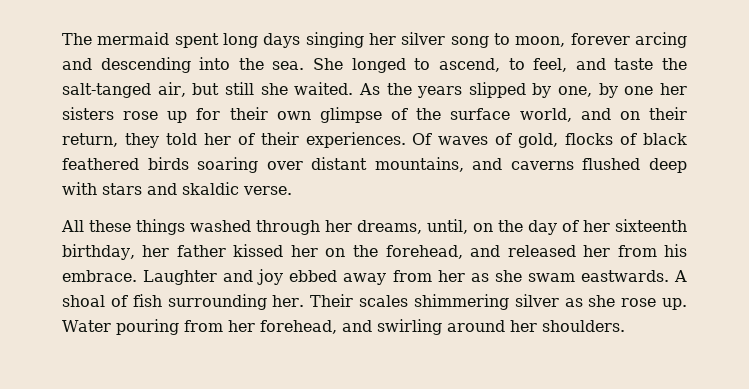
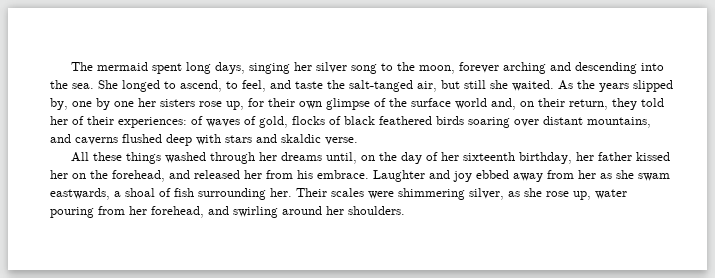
- The mermaid spent long days singing her silver song to moon, forever arcing and descending into the sea.
+ The mermaid spent long days, singing her silver song to the moon, forever arching and descending into the sea.
- As the years slipped by one, by one her sisters rose up for their own glimpse of the surface world, and on their return, they told her of their experiences. Of waves of gold, flocks of black feathered birds soaring over distant mountains, and caverns flushed deep with stars and skaldic verse.
+ As the years slipped by, one by one her sisters rose up, for their own glimpse of the surface world and, on their return, they told her of their experiences: of waves of gold, flocks of black feathered birds soaring over distant mountains, and caverns flushed deep with stars and skaldic verse.
- All these things washed through her dreams, until, on the day of her sixteenth birthday, her father kissed her on the forehead, and released her from his embrace.
+ All these things washed through her dreams until, on the day of her sixteenth birthday, her father kissed her on the forehead, and released her from his embrace.
- Laughter and joy ebbed away from her as she swam eastwards. A shoal of fish surrounding her.
+ Laughter and joy ebbed away from her as she swam eastwards, a shoal of fish surrounding her.
- Their scales shimmering silver as she rose up. Water pouring from her forehead, and swirling around her shoulders.
+ Their scales were shimmering silver, as she rose up, water pouring from her forehead, and swirling around her shoulders.

